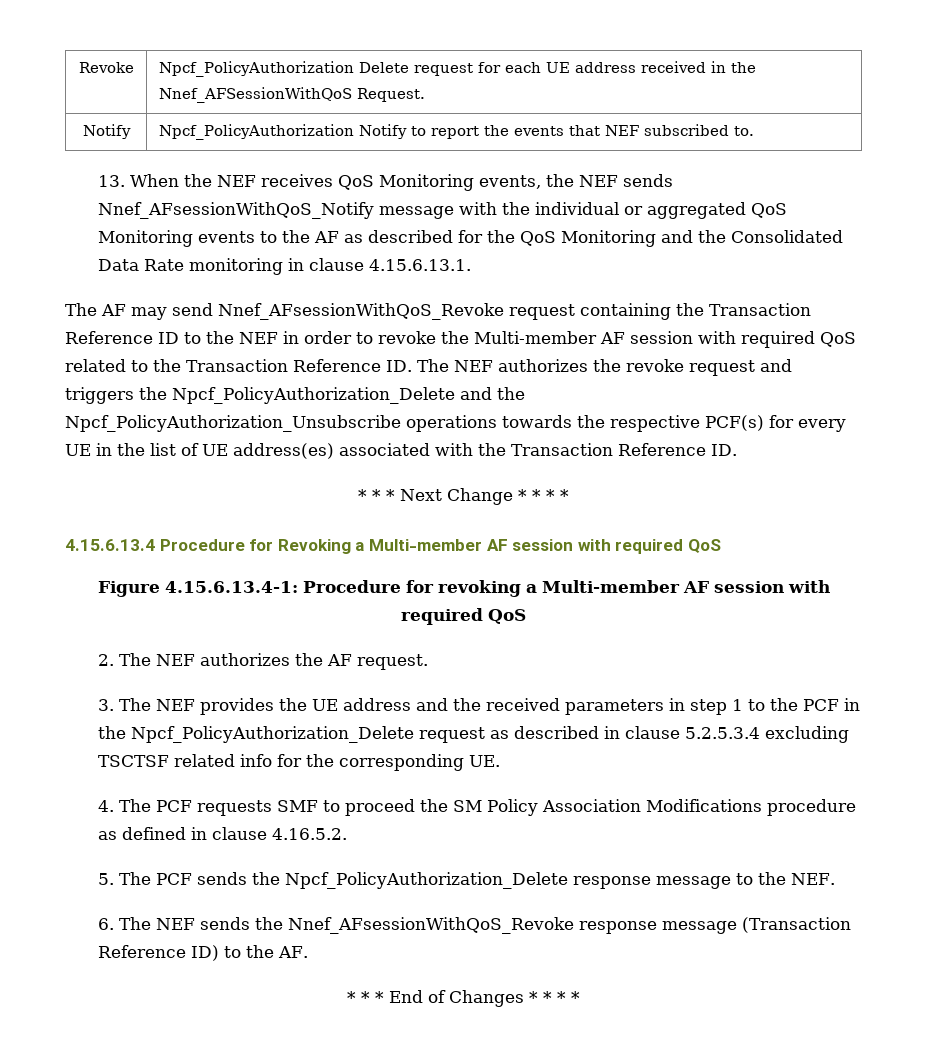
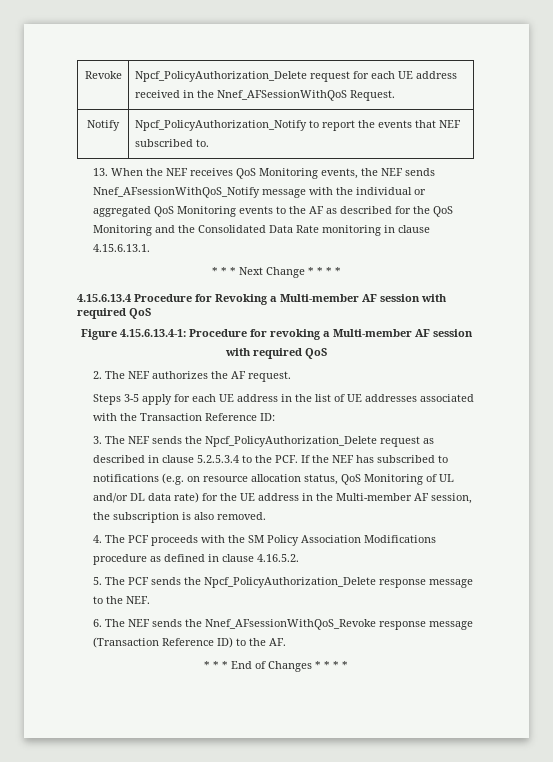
- Revoke | Npcf_PolicyAuthorization Delete request for each UE address received in the Nnef_AFSessionWithQoS Request.
+ Revoke | Npcf_PolicyAuthorization_Delete request for each UE address received in the Nnef_AFSessionWithQoS Request.
- Notify | Npcf_PolicyAuthorization Notify to report the events that NEF subscribed to.
+ Notify | Npcf_PolicyAuthorization_Notify to report the events that NEF subscribed to.
- The AF may send Nnef_AFsessionWithQoS_Revoke request containing the Transaction Reference ID to the NEF in order to revoke the Multi-member AF session with required QoS related to the Transaction Reference ID. The NEF authorizes the revoke request and triggers the Npcf_PolicyAuthorization_Delete and the Npcf_PolicyAuthorization_Unsubscribe operations towards the respective PCF(s) for every UE in the list of UE address(es) associated with the Transaction Reference ID.
- 3. The NEF provides the UE address and the received parameters in step 1 to the PCF in the Npcf_PolicyAuthorization_Delete request as described in clause 5.2.5.3.4 excluding TSCTSF related info for the corresponding UE.
+ Steps 3-5 apply for each UE address in the list of UE addresses associated with the Transaction Reference ID:
+ 3. The NEF sends the Npcf_PolicyAuthorization_Delete request as described in clause 5.2.5.3.4 to the PCF. If the NEF has subscribed to notifications (e.g. on resource allocation status, QoS Monitoring of UL and/or DL data rate) for the UE address in the Multi-member AF session, the subscription is also removed.
- 4. The PCF requests SMF to proceed the SM Policy Association Modifications procedure as defined in clause 4.16.5.2.
+ 4. The PCF proceeds with the SM Policy Association Modifications procedure as defined in clause 4.16.5.2.

